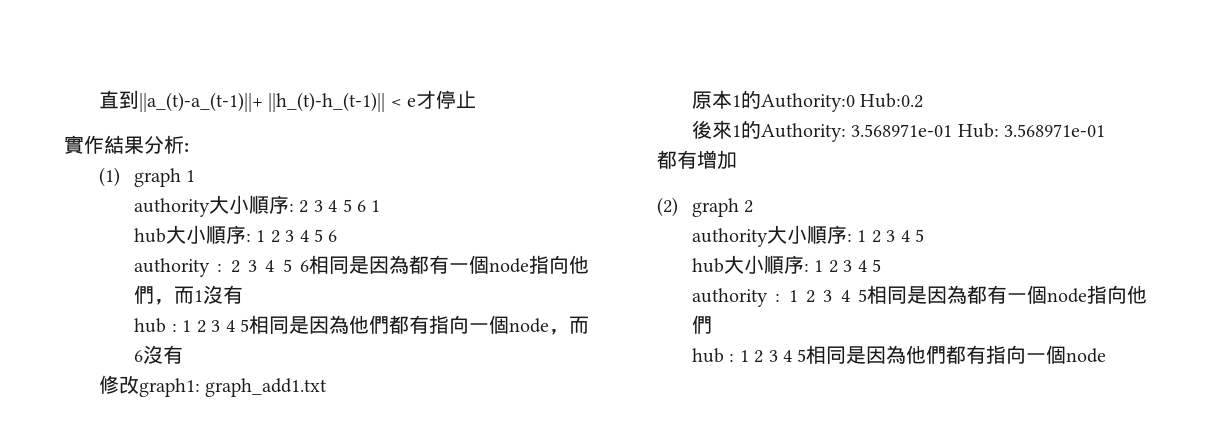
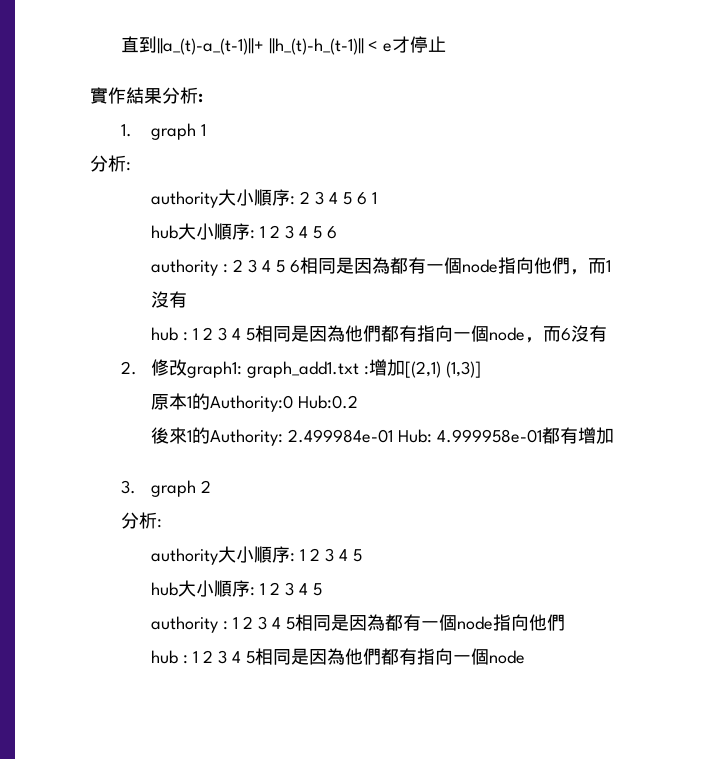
- (1) graph 1
+ 1. graph 1
+ 分析:
- 修改graph1: graph_add1.txt
+ 2.修改graph1: graph_add1.txt :增加[(2,1) (1,3)]
- 後來1的Authority: 3.568971e-01 Hub: 3.568971e-01
- 都有增加
+ 後來1的Authority: 2.499984e-01 Hub: 4.999958e-01都有增加
- (2) graph 2
+ 3. graph 2
+ 分析:

